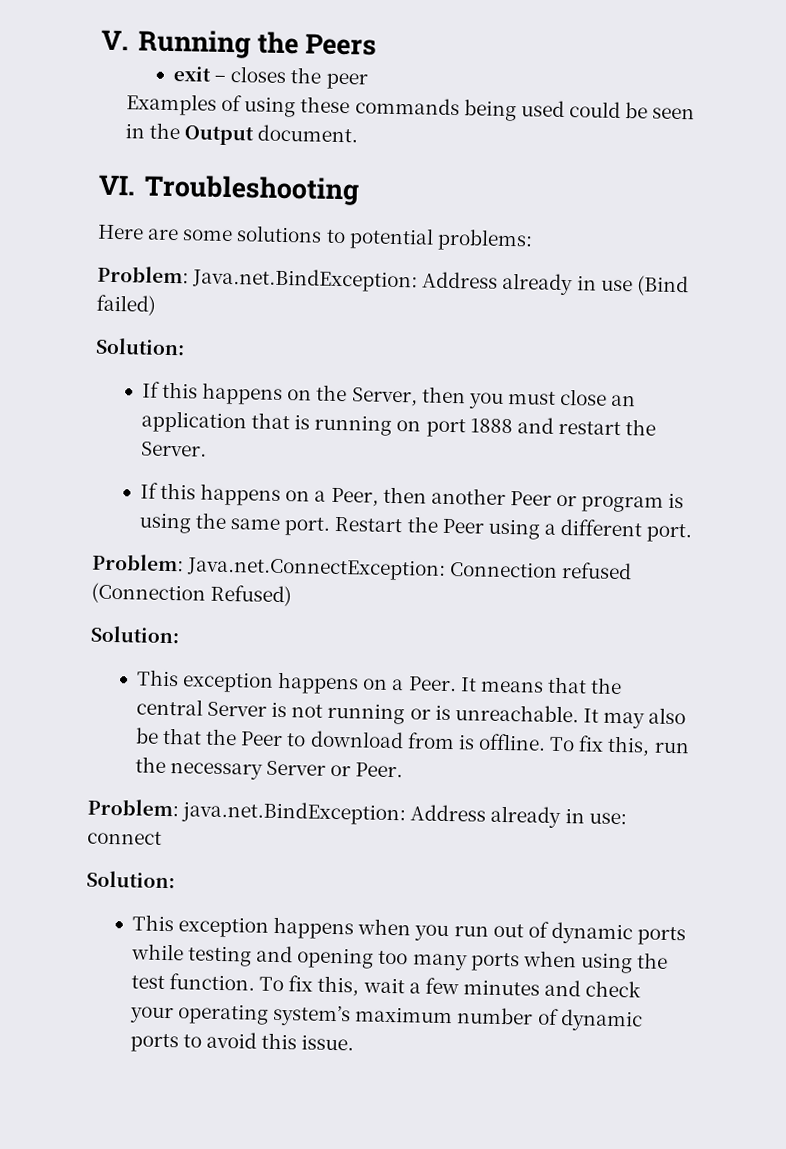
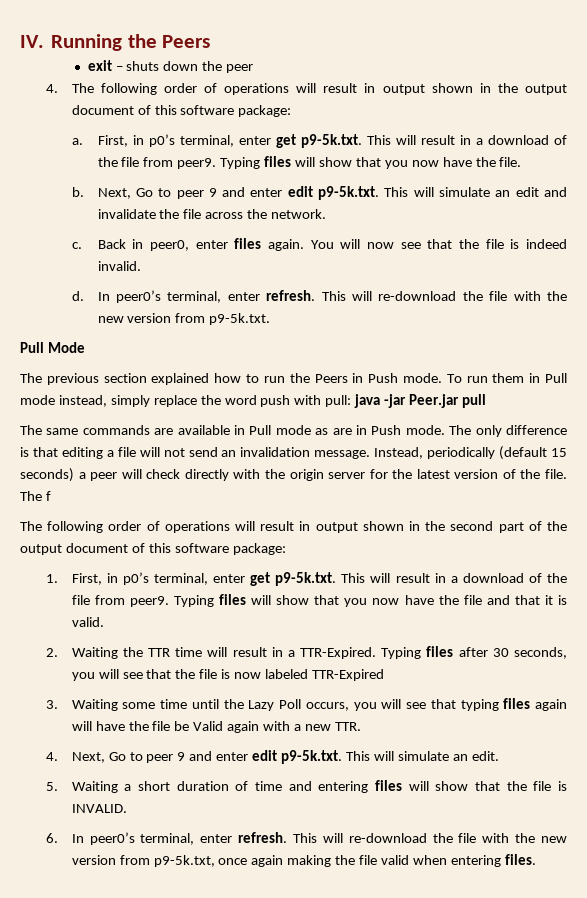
- V. Running the Peers
+ IV. Running the Peers
- exit – closes the peer
+ exit – shuts down the peer
- Examples of using these commands being used could be seen in the Output document.
- VI. Troubleshooting
- Here are some solutions to potential problems:
- Problem: Java.net.BindException: Address already in use (Bind failed)
- Solution:
- If this happens on the Server, then you must close an application that is running on port 1888 and restart the Server.
- If this happens on a Peer, then another Peer or program is using the same port. Restart the Peer using a different port.
- Problem: Java.net.ConnectException: Connection refused (Connection Refused)
- Solution:
- This exception happens on a Peer. It means that the central Server is not running or is unreachable. It may also be that the Peer to download from is offline. To fix this, run the necessary Server or Peer.
- Problem: java.net.BindException: Address already in use: connect
- Solution:
- This exception happens when you run out of dynamic ports while testing and opening too many ports when using the test function. To fix this, wait a few minutes and check your operating system’s maximum number of dynamic ports to avoid this issue.
+ 4. The following order of operations will result in output shown in the output document of this software package:
+ a. First, in p0’s terminal, enter get p9-5k.txt. This will result in a download of the file from peer9. Typing files will show that you now have the file.
+ b. Next, Go to peer 9 and enter edit p9-5k.txt. This will simulate an edit and invalidate the file across the network.
+ c. Back in peer0, enter files again. You will now see that the file is indeed invalid.
+ d. In peer0’s terminal, enter refresh. This will re-download the file with the new version from p9-5k.txt.
+ Pull Mode
+ The previous section explained how to run the Peers in Push mode. To run them in Pull mode instead, simply replace the word push with pull: java -jar Peer.jar pull
+ The same commands are available in Pull mode as are in Push mode. The only difference is that editing a file will not send an invalidation message. Instead, periodically (default 15 seconds) a peer will check directly with the origin server for the latest version of the file. The f
+ The following order of operations will result in output shown in the second part of the output document of this software package:
+ 1. First, in p0’s terminal, enter get p9-5k.txt. This will result in a download of the file from peer9. Typing files will show that you now have the file and that it is valid.
+ 2. Waiting the TTR time will result in a TTR-Expired. Typing files after 30 seconds, you will see that the file is now labeled TTR-Expired
+ 3. Waiting some time until the Lazy Poll occurs, you will see that typing files again will have the file be Valid again with a new TTR.
+ 4. Next, Go to peer 9 and enter edit p9-5k.txt. This will simulate an edit.
+ 5. Waiting a short duration of time and entering files will show that the file is INVALID.
+ 6. In peer0’s terminal, enter refresh. This will re-download the file with the new version from p9-5k.txt, once again making the file valid when entering files.

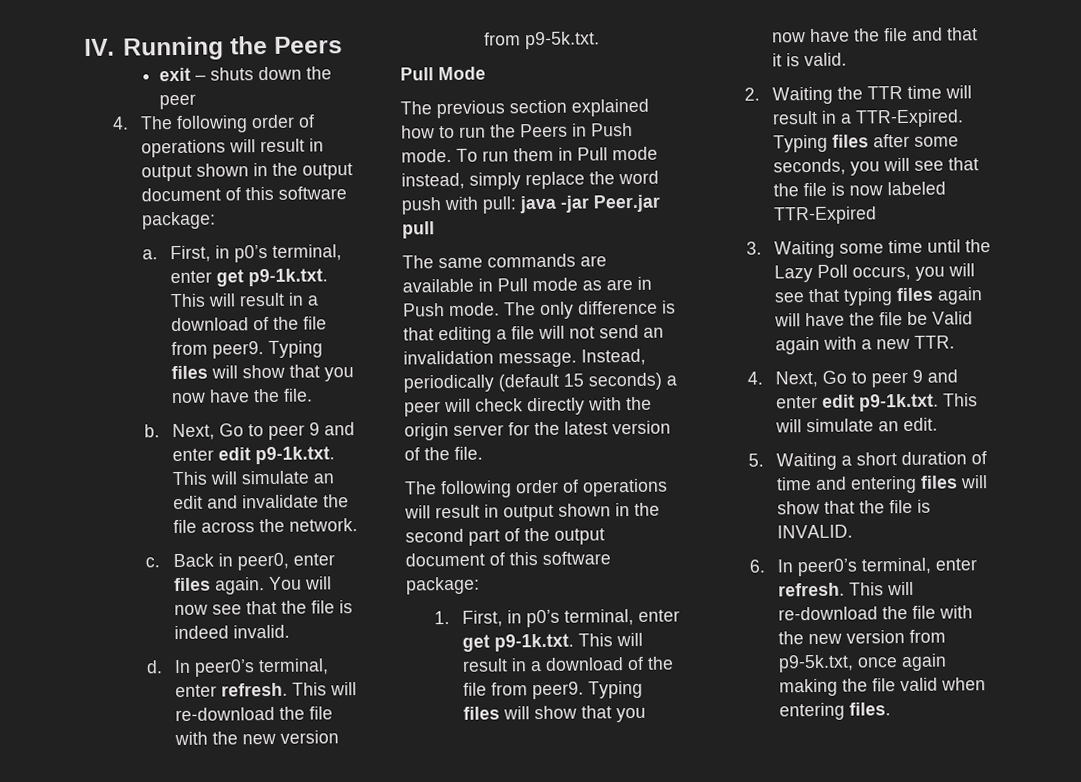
- a. First, in p0’s terminal, enter get p9-5k.txt. This will result in a download of the file from peer9.
+ a. First, in p0’s terminal, enter get p9-1k.txt. This will result in a download of the file from peer9.
- Next, Go to peer 9 and enter edit p9-5k.txt. This will simulate an edit and invalidate the file across the network.
+ Next, Go to peer 9 and enter edit p9-1k.txt. This will simulate an edit and invalidate the file across the network.
- The f
- 1. First, in p0’s terminal, enter get p9-5k.txt. This will result in a download of the file from peer9.
+ 1. First, in p0’s terminal, enter get p9-1k.txt. This will result in a download of the file from peer9.
- Typing files after 30 seconds, you will see that the file is now labeled TTR-Expired
+ Typing files after some seconds, you will see that the file is now labeled TTR-Expired
- 4. Next, Go to peer 9 and enter edit p9-5k.txt. This will simulate an edit.
+ 4. Next, Go to peer 9 and enter edit p9-1k.txt. This will simulate an edit.

